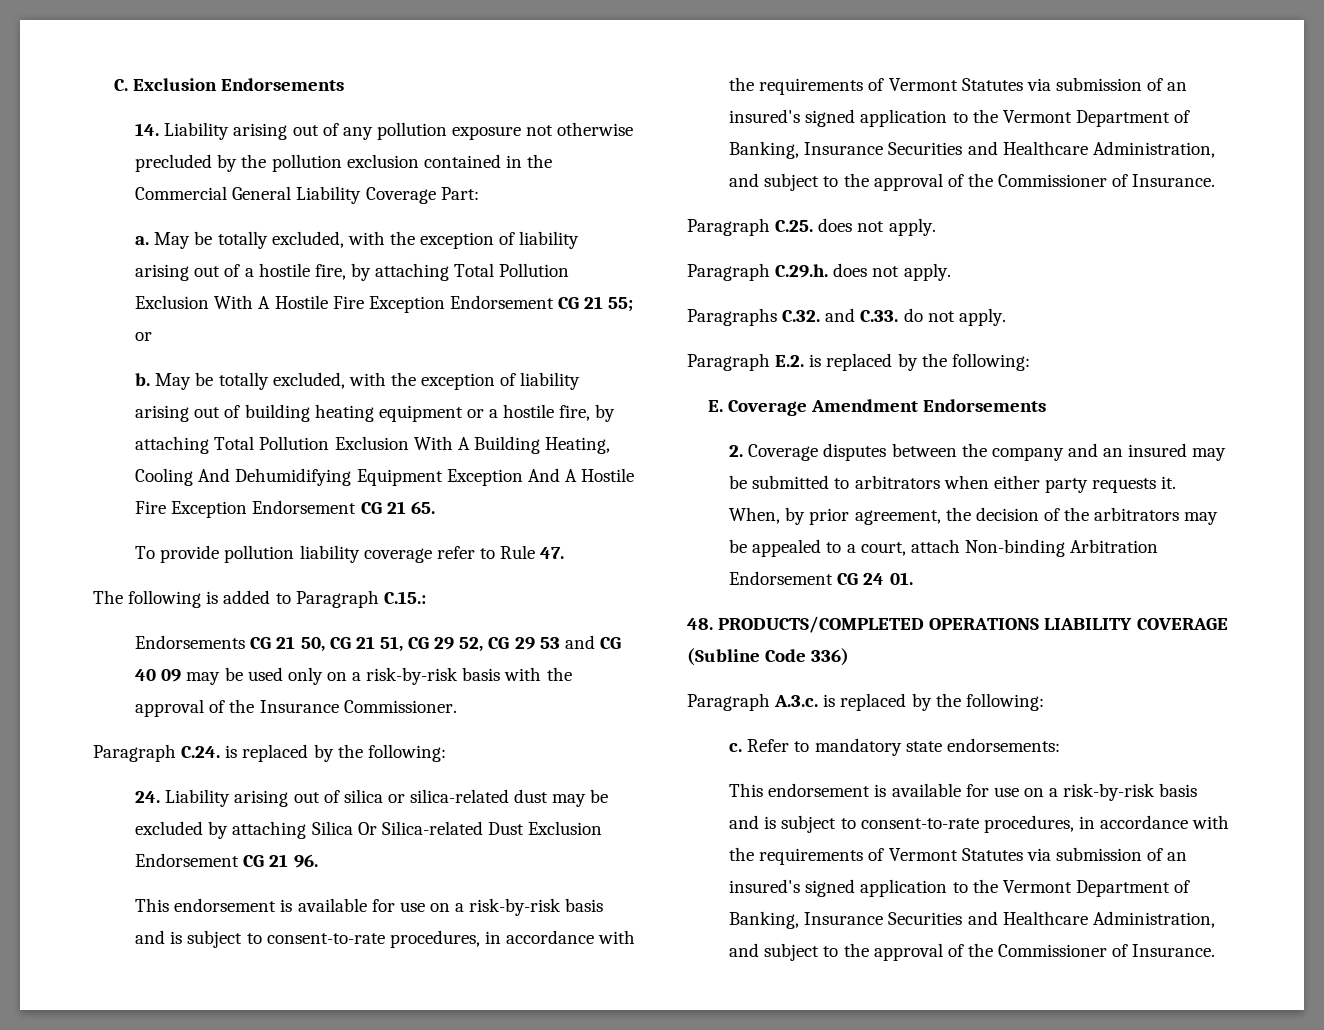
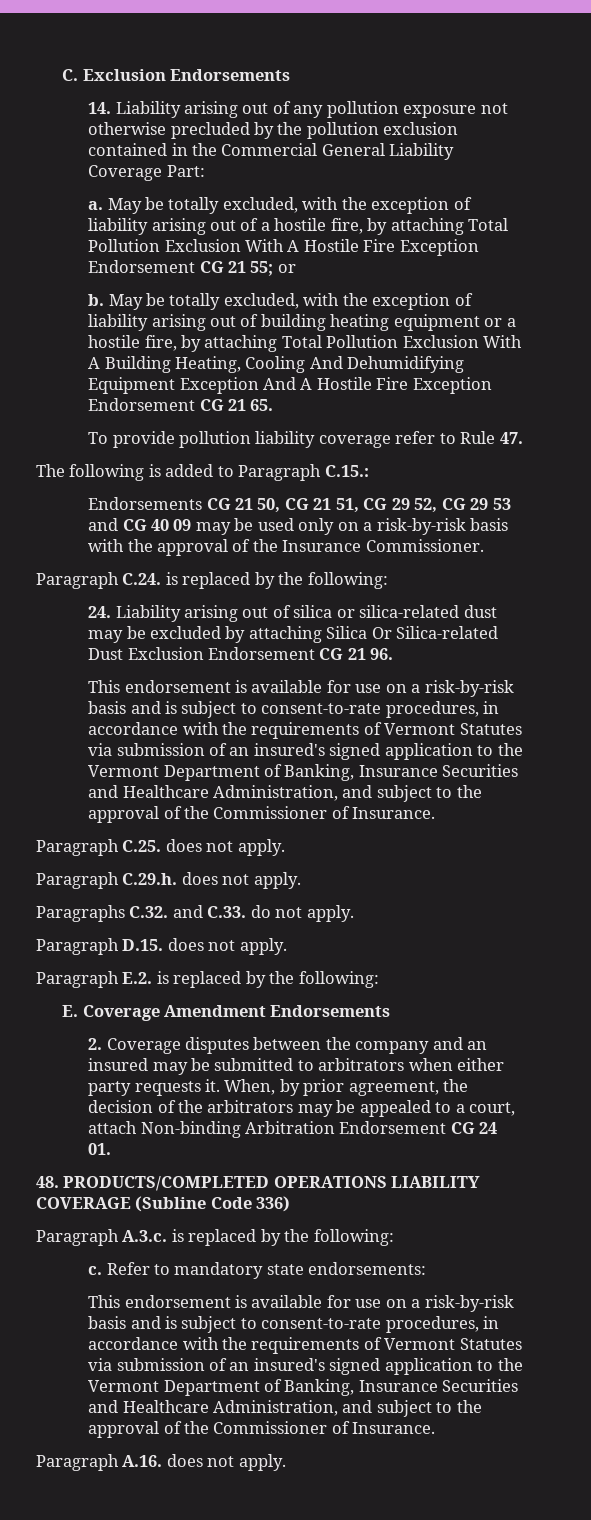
+ Paragraph D.15. does not apply.
+ Paragraph A.16. does not apply.

